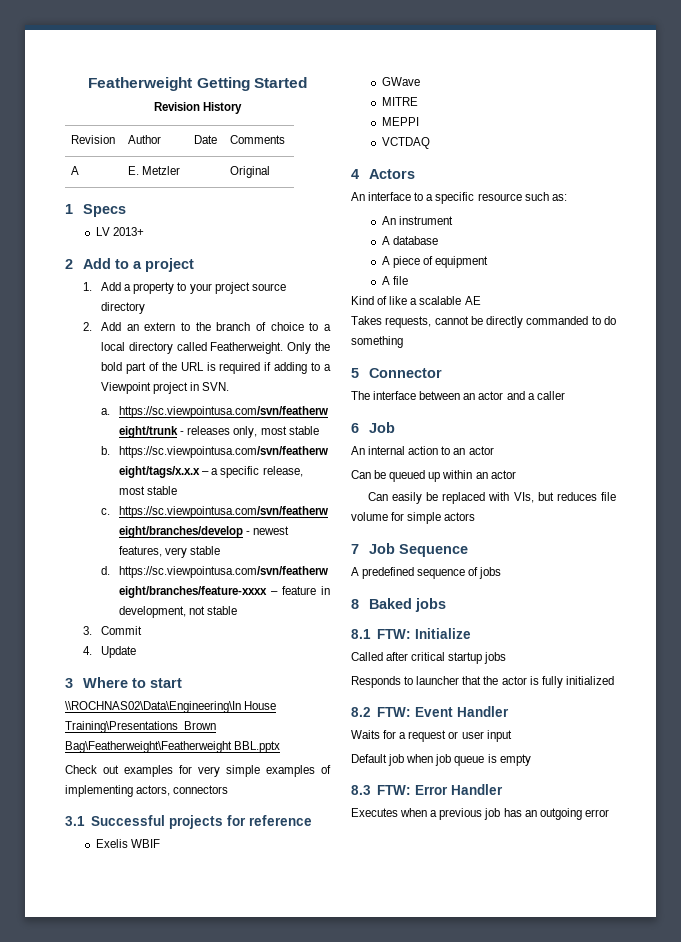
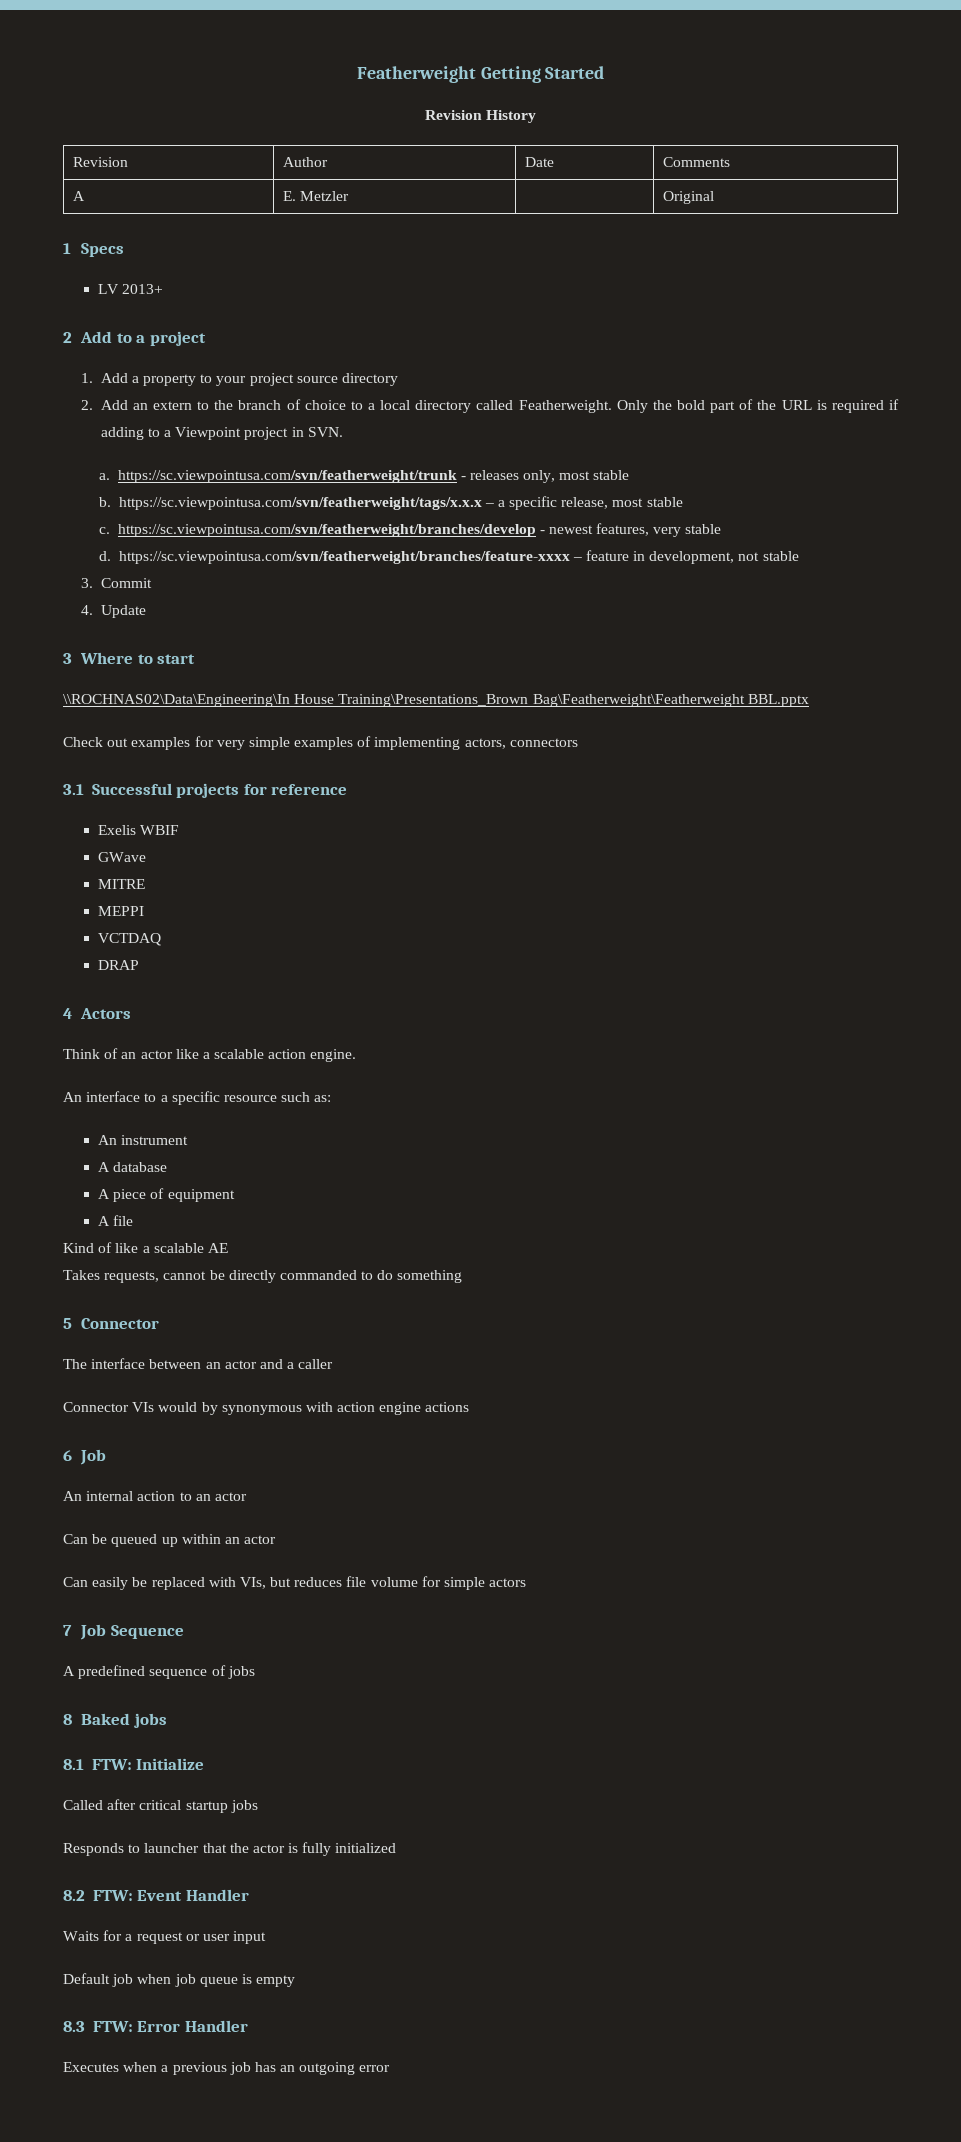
+ DRAP
+ Think of an actor like a scalable action engine.
+ Connector VIs would by synonymous with action engine actions

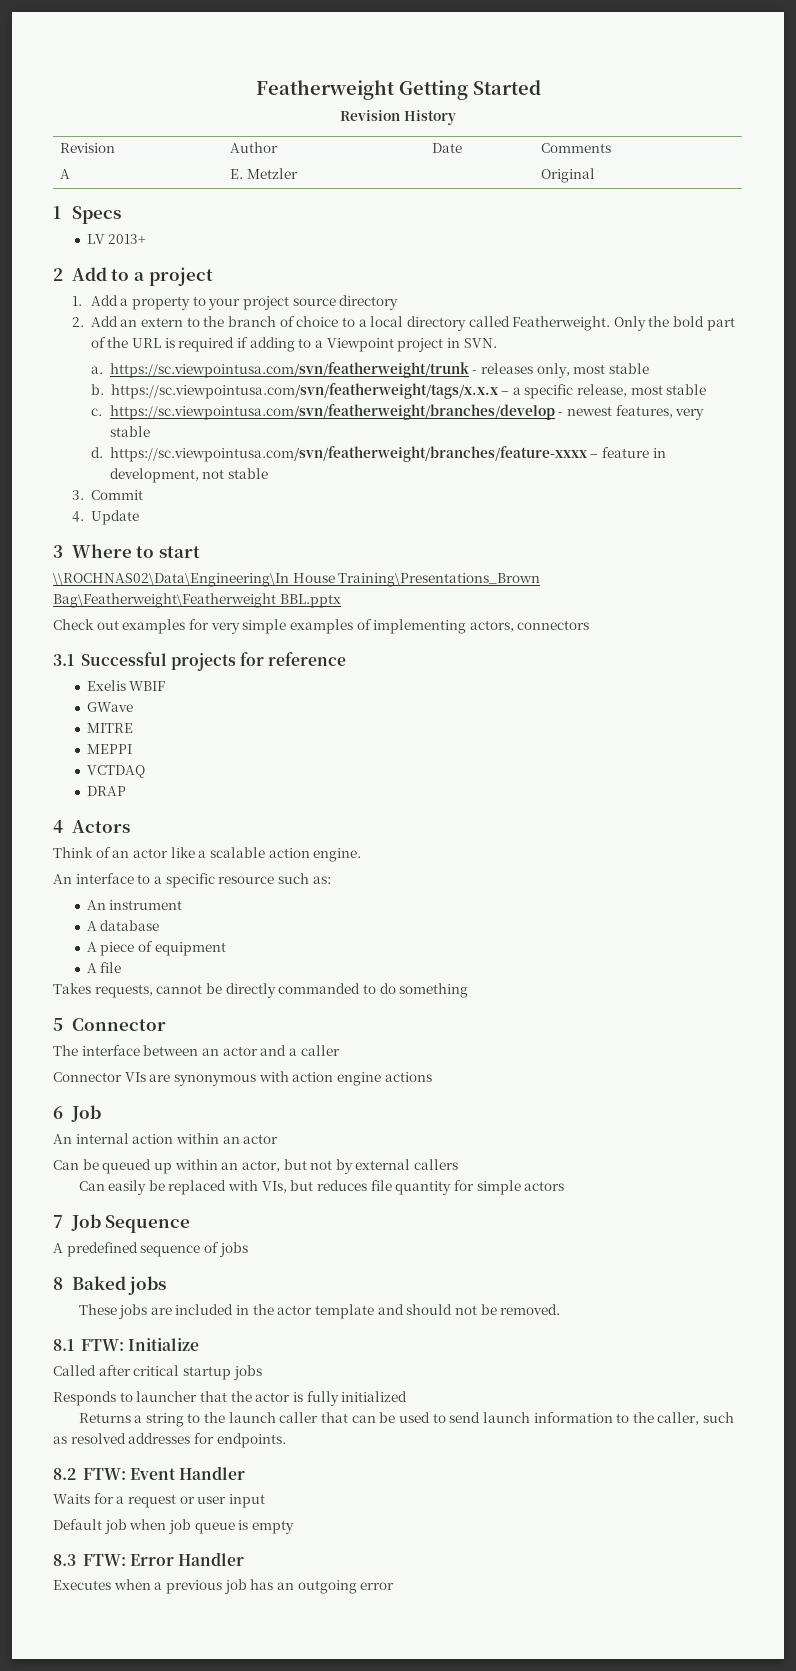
- Kind of like a scalable AE
- Connector VIs would by synonymous with action engine actions
+ Connector VIs are synonymous with action engine actions
- An internal action to an actor
+ An internal action within an actor
- Can be queued up within an actor
+ Can be queued up within an actor, but not by external callers
- Can easily be replaced with VIs, but reduces file volume for simple actors
+ Can easily be replaced with VIs, but reduces file quantity for simple actors
+ These jobs are included in the actor template and should not be removed.
+ Returns a string to the launch caller that can be used to send launch information to the caller, such as resolved addresses for endpoints.

